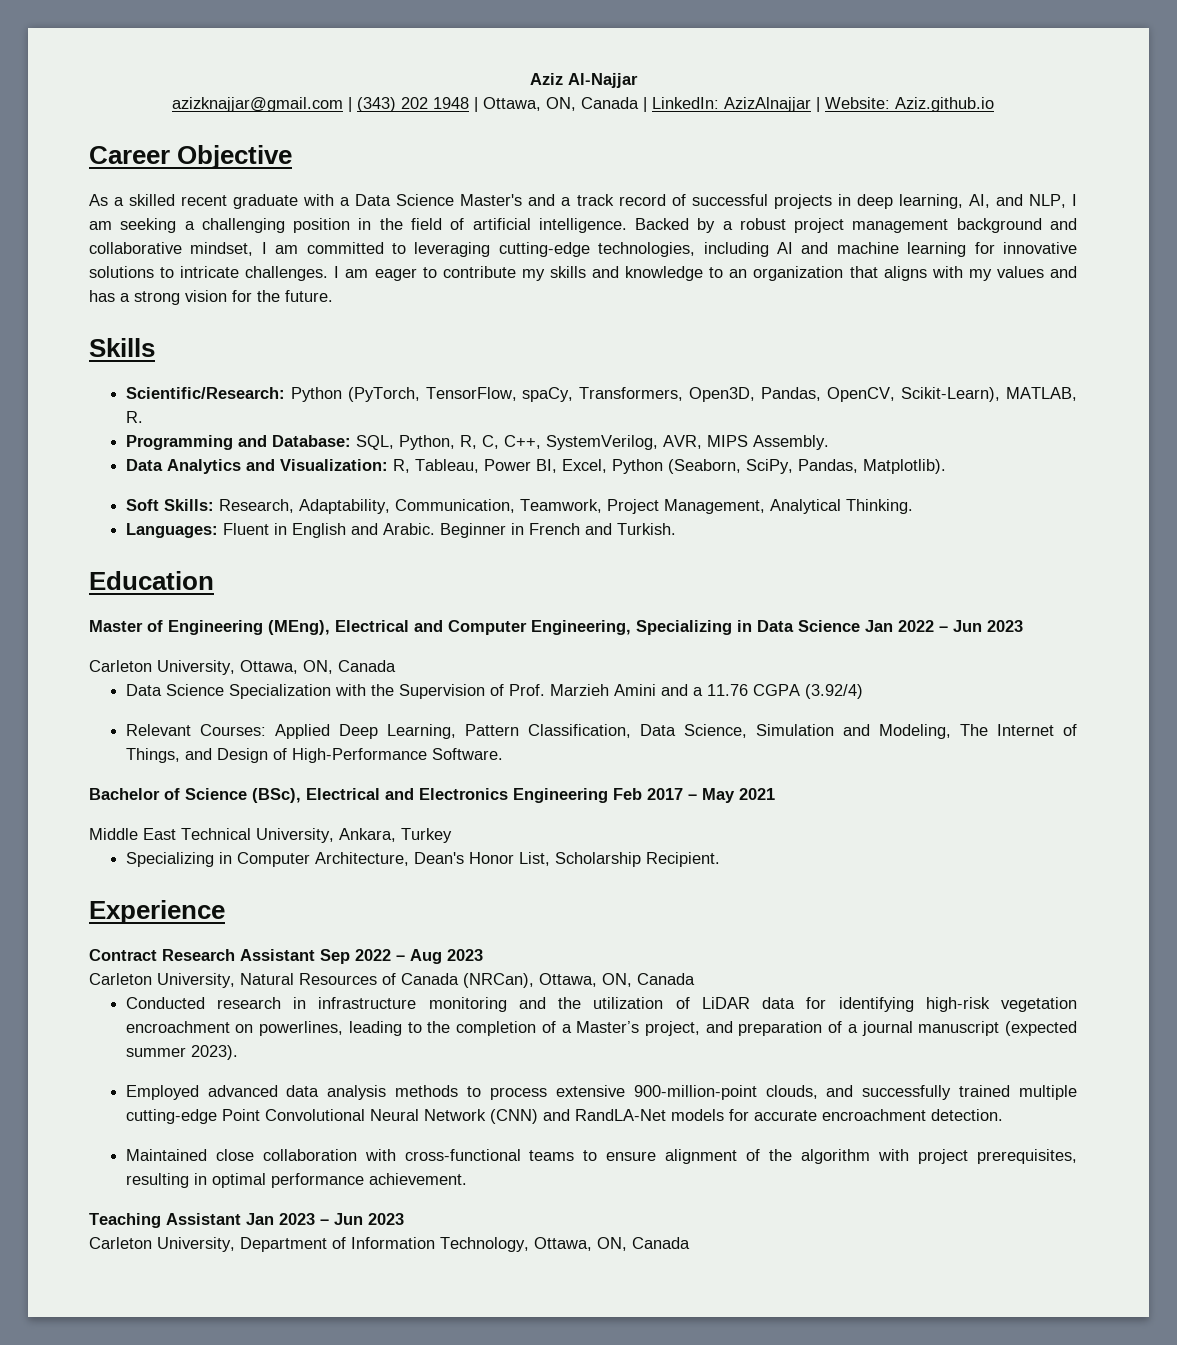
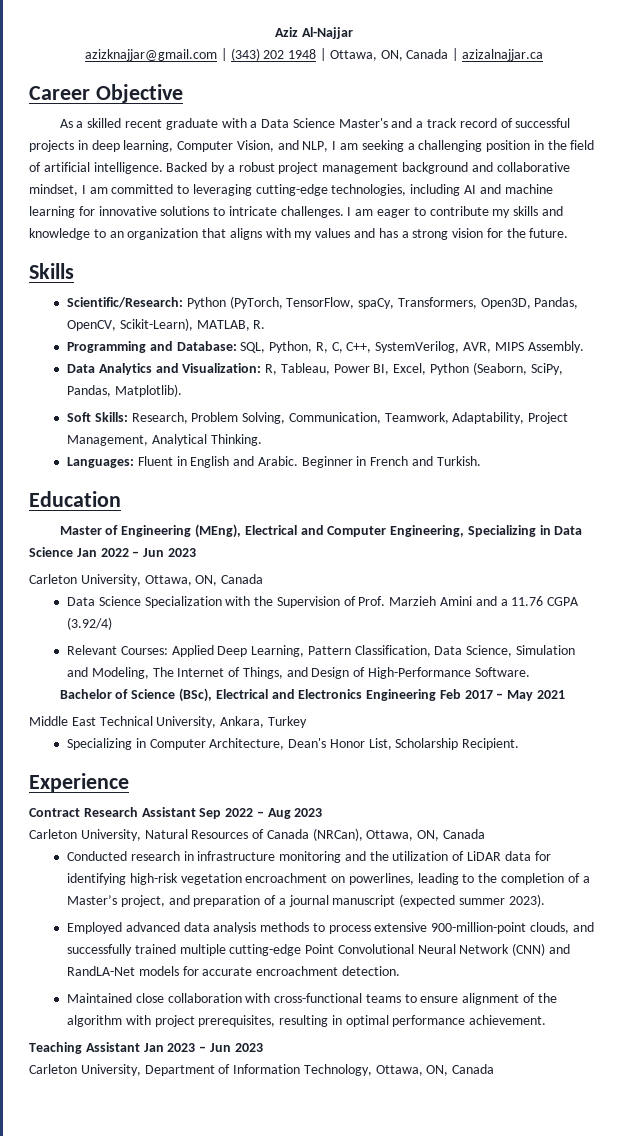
- azizknajjar@gmail.com | (343) 202 1948 | Ottawa, ON, Canada | LinkedIn: AzizAlnajjar | Website: Aziz.github.io
+ azizknajjar@gmail.com | (343) 202 1948 | Ottawa, ON, Canada | azizalnajjar.ca
- As a skilled recent graduate with a Data Science Master's and a track record of successful projects in deep learning, AI, and NLP, I am seeking a challenging position in the field of artificial intelligence.
+ As a skilled recent graduate with a Data Science Master's and a track record of successful projects in deep learning, Computer Vision, and NLP, I am seeking a challenging position in the field of artificial intelligence.
- Soft Skills: Research, Adaptability, Communication, Teamwork, Project Management, Analytical Thinking.
+ Soft Skills: Research, Problem Solving, Communication, Teamwork, Adaptability, Project Management, Analytical Thinking.

